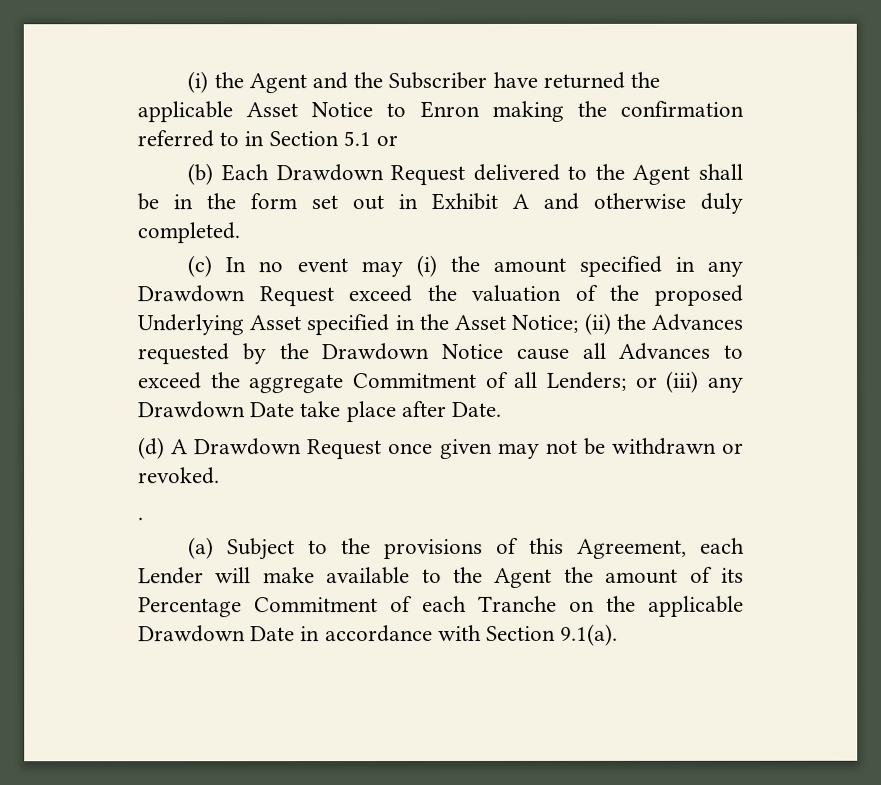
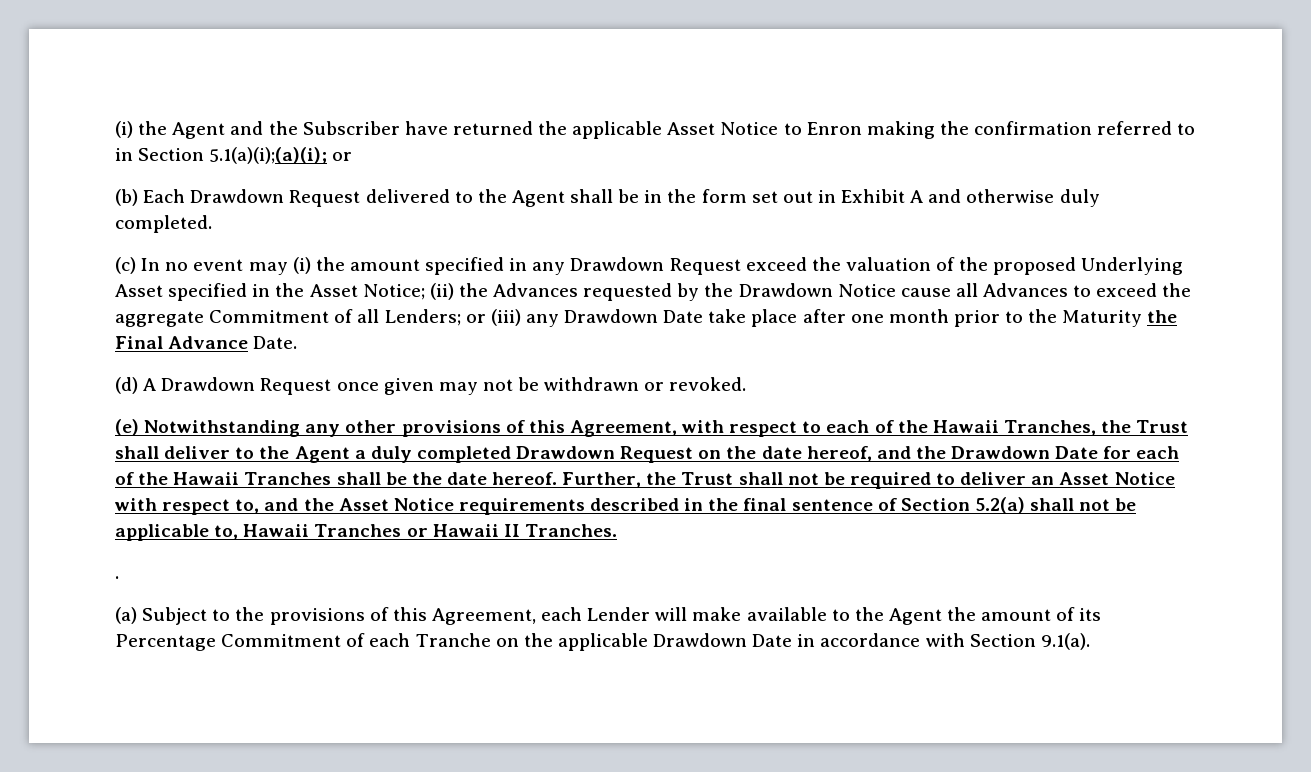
- (i) the Agent and the Subscriber have returned the applicable Asset Notice to Enron making the confirmation referred to in Section 5.1 or
+ (i) the Agent and the Subscriber have returned the applicable Asset Notice to Enron making the confirmation referred to in Section 5.1(a)(i);(a)(i); or
- (c) In no event may (i) the amount specified in any Drawdown Request exceed the valuation of the proposed Underlying Asset specified in the Asset Notice; (ii) the Advances requested by the Drawdown Notice cause all Advances to exceed the aggregate Commitment of all Lenders; or (iii) any Drawdown Date take place after Date.
+ (c) In no event may (i) the amount specified in any Drawdown Request exceed the valuation of the proposed Underlying Asset specified in the Asset Notice; (ii) the Advances requested by the Drawdown Notice cause all Advances to exceed the aggregate Commitment of all Lenders; or (iii) any Drawdown Date take place after one month prior to the Maturity the Final Advance Date.
+ (e) Notwithstanding any other provisions of this Agreement, with respect to each of the Hawaii Tranches, the Trust shall deliver to the Agent a duly completed Drawdown Request on the date hereof, and the Drawdown Date for each of the Hawaii Tranches shall be the date hereof. Further, the Trust shall not be required to deliver an Asset Notice with respect to, and the Asset Notice requirements described in the final sentence of Section 5.2(a) shall not be applicable to, Hawaii Tranches or Hawaii II Tranches.

